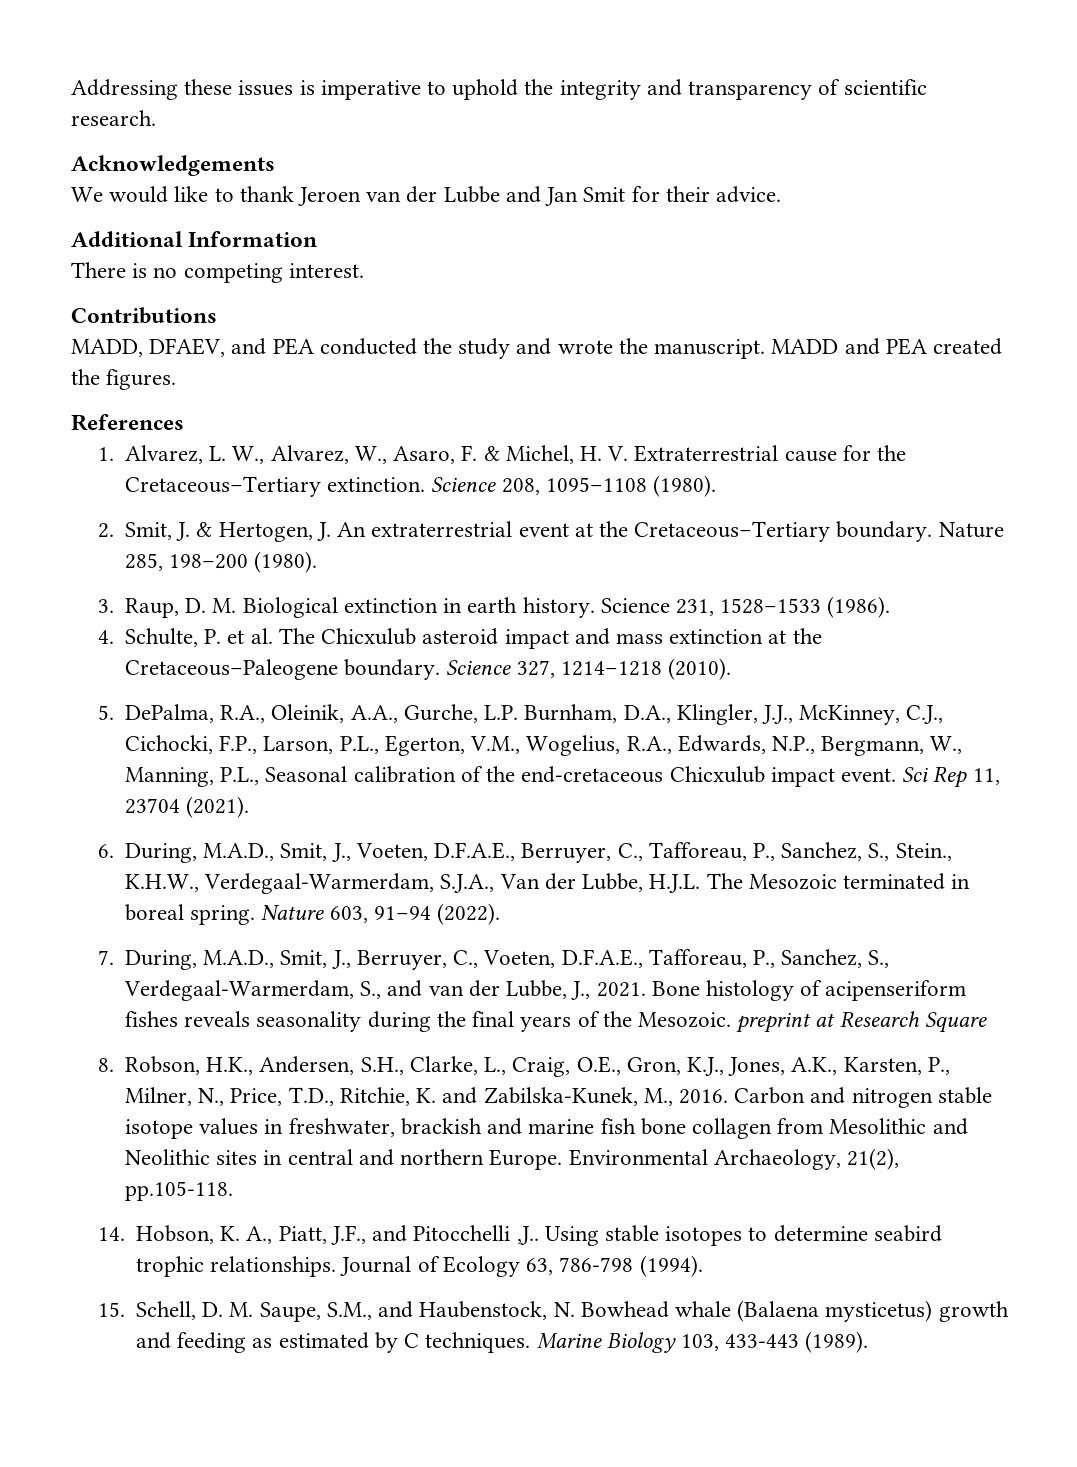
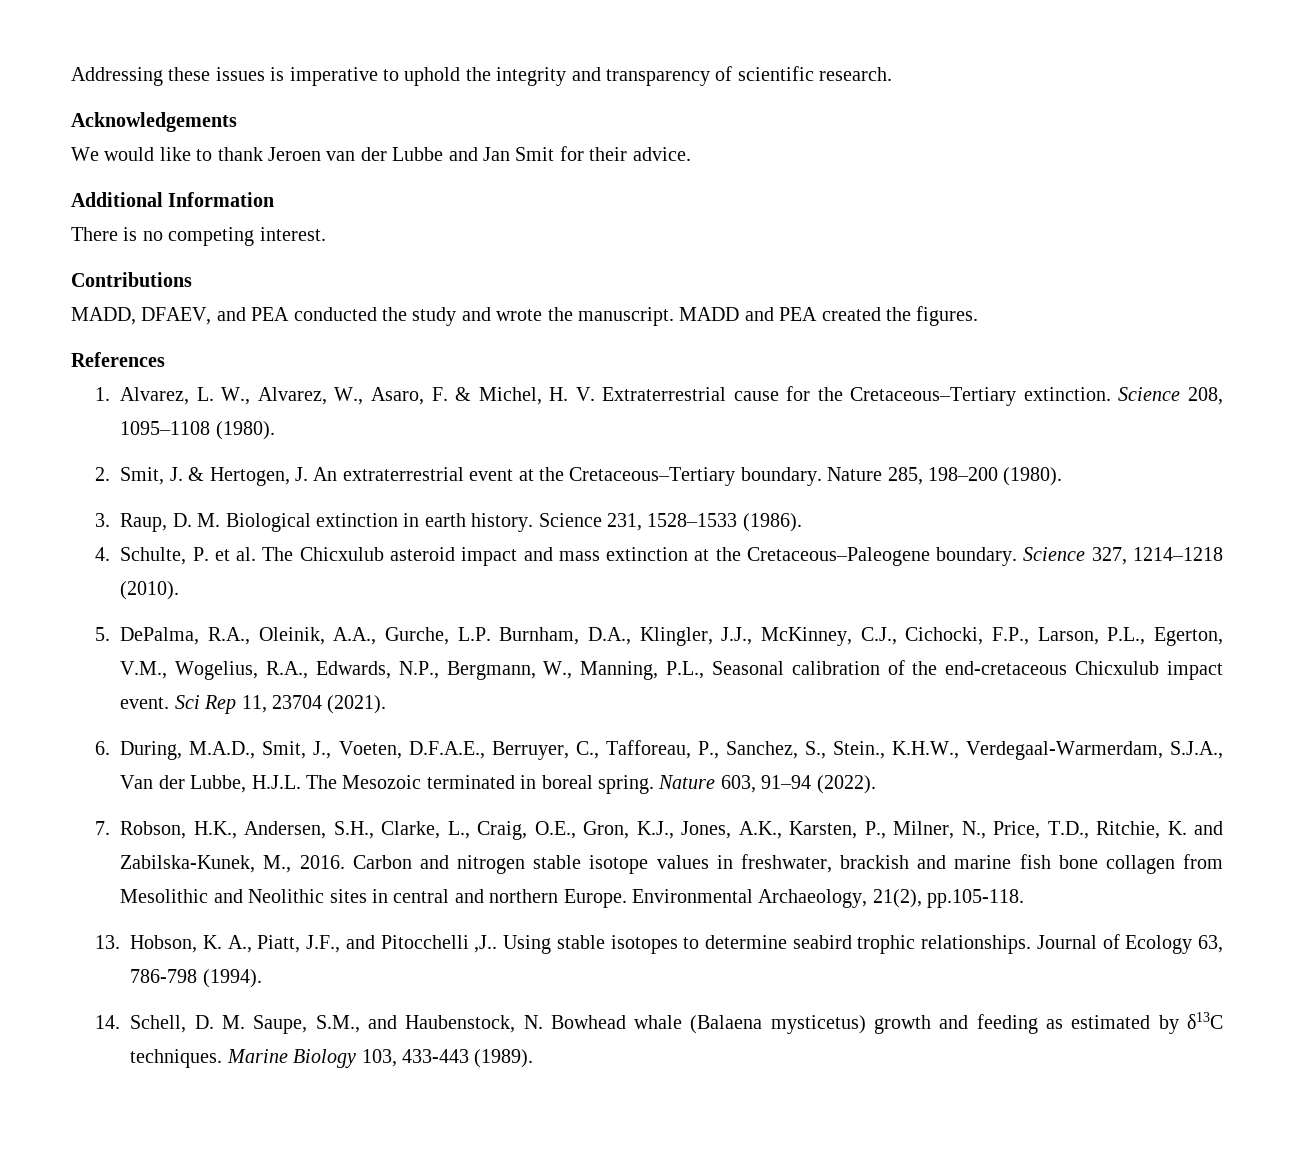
- 7. During, M.A.D., Smit, J., Berruyer, C., Voeten, D.F.A.E., Tafforeau, P., Sanchez, S., Verdegaal-Warmerdam, S., and van der Lubbe, J., 2021. Bone histology of acipenseriform fishes reveals seasonality during the final years of the Mesozoic. preprint at Research Square
- 8. Robson, H.K., Andersen, S.H., Clarke, L., Craig, O.E., Gron, K.J., Jones, A.K., Karsten, P., Milner, N., Price, T.D., Ritchie, K. and Zabilska-Kunek, M., 2016.
+ 7. Robson, H.K., Andersen, S.H., Clarke, L., Craig, O.E., Gron, K.J., Jones, A.K., Karsten, P., Milner, N., Price, T.D., Ritchie, K. and Zabilska-Kunek, M., 2016.
- 14. Hobson, K. A., Piatt, J.F., and Pitocchelli ,J..
+ 13. Hobson, K. A., Piatt, J.F., and Pitocchelli ,J..
- 15. Schell, D. M. Saupe, S.M., and Haubenstock, N. Bowhead whale (Balaena mysticetus) growth and feeding as estimated by C techniques.
+ 14. Schell, D. M. Saupe, S.M., and Haubenstock, N. Bowhead whale (Balaena mysticetus) growth and feeding as estimated by δ13C techniques.

